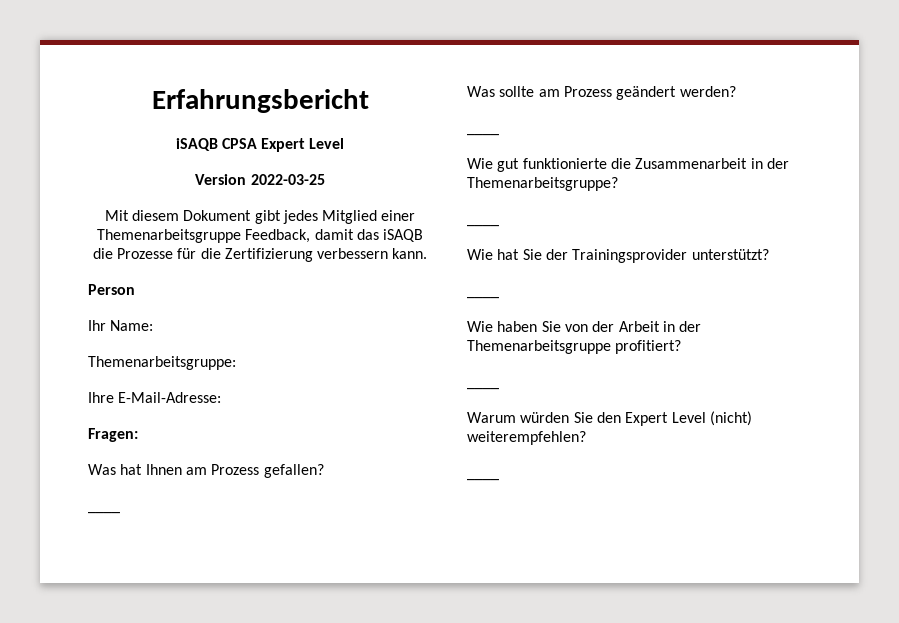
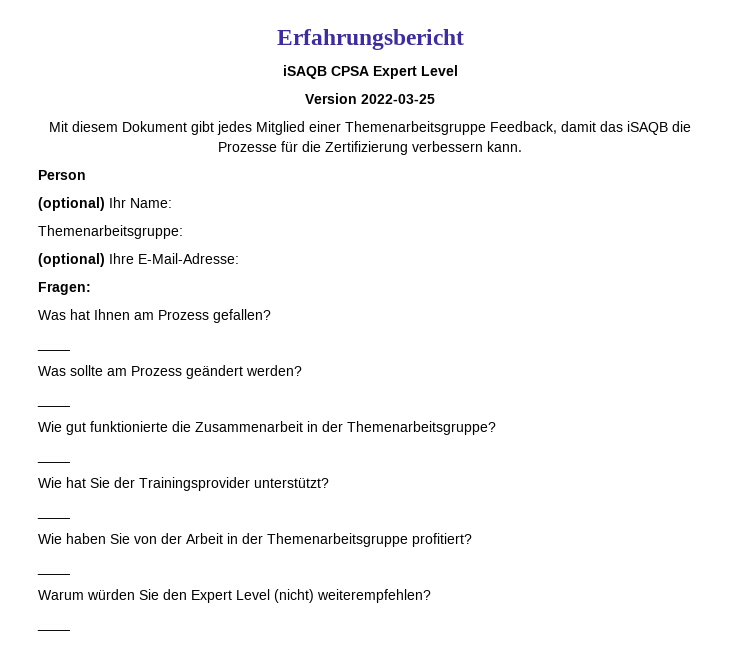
- Ihr Name:
+ (optional) Ihr Name:
- Ihre E-Mail-Adresse:
+ (optional) Ihre E-Mail-Adresse:

